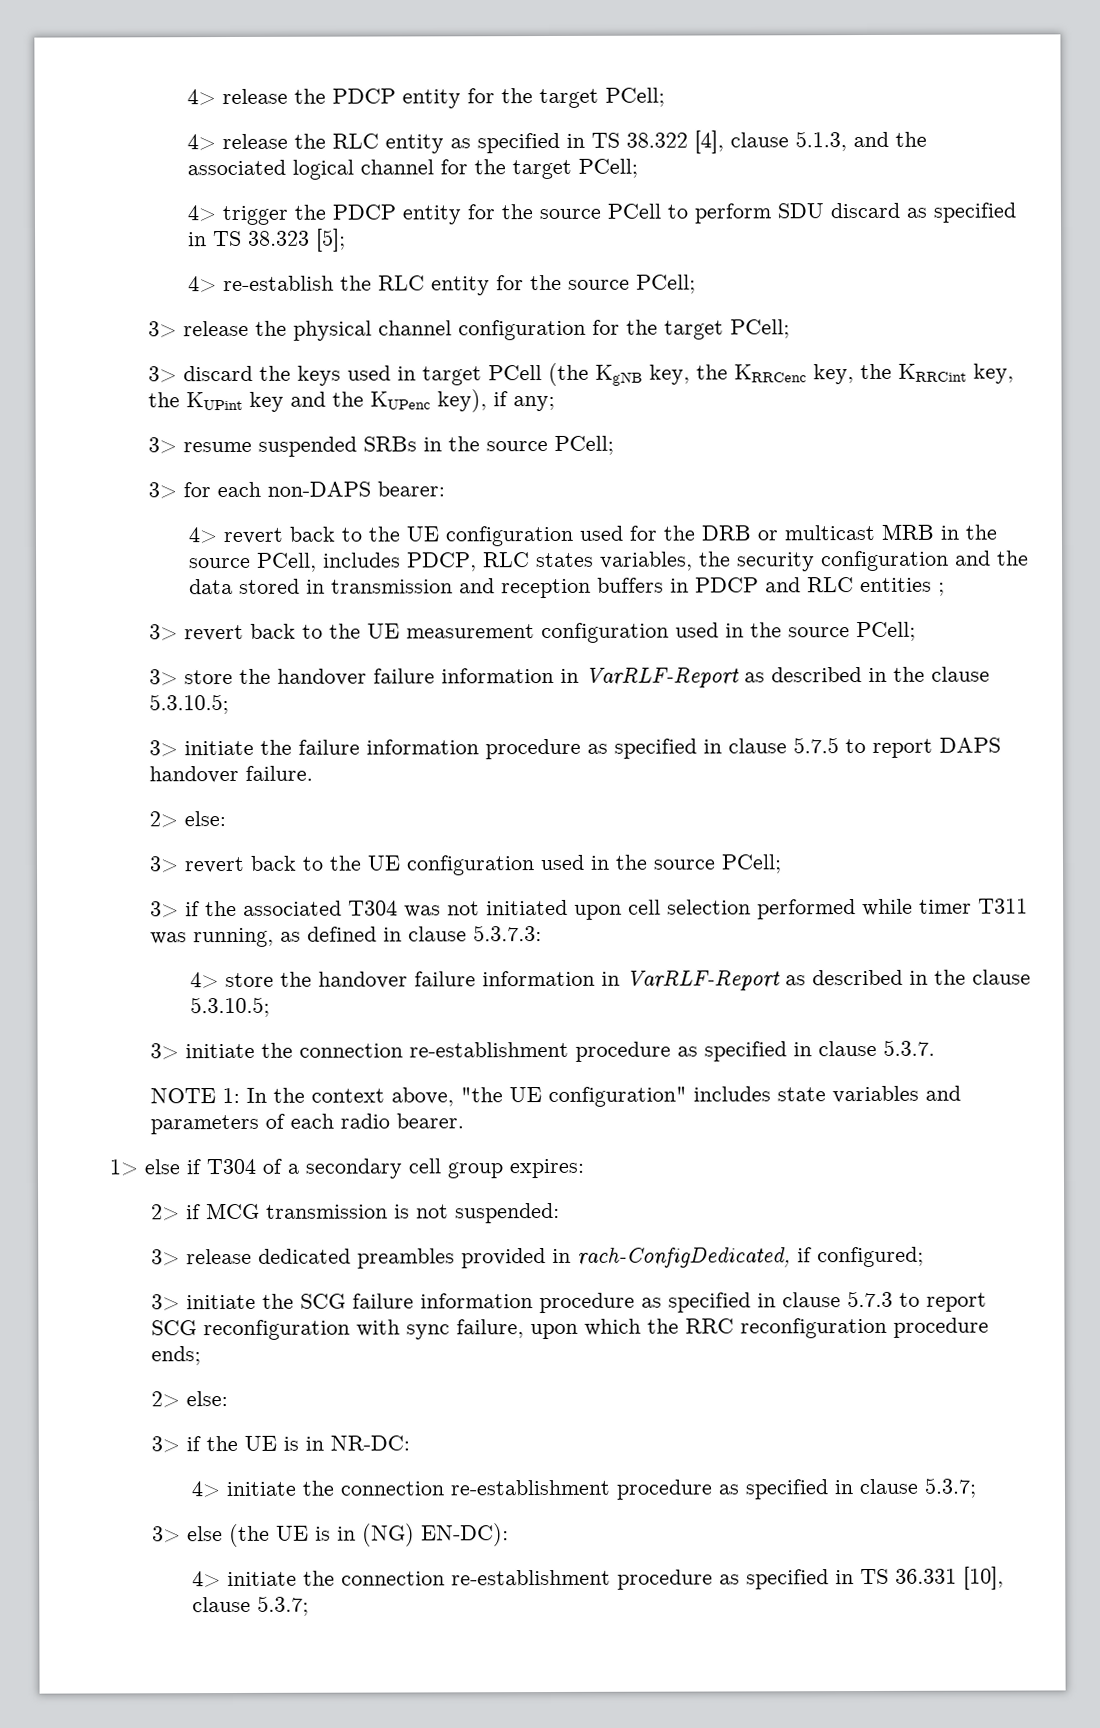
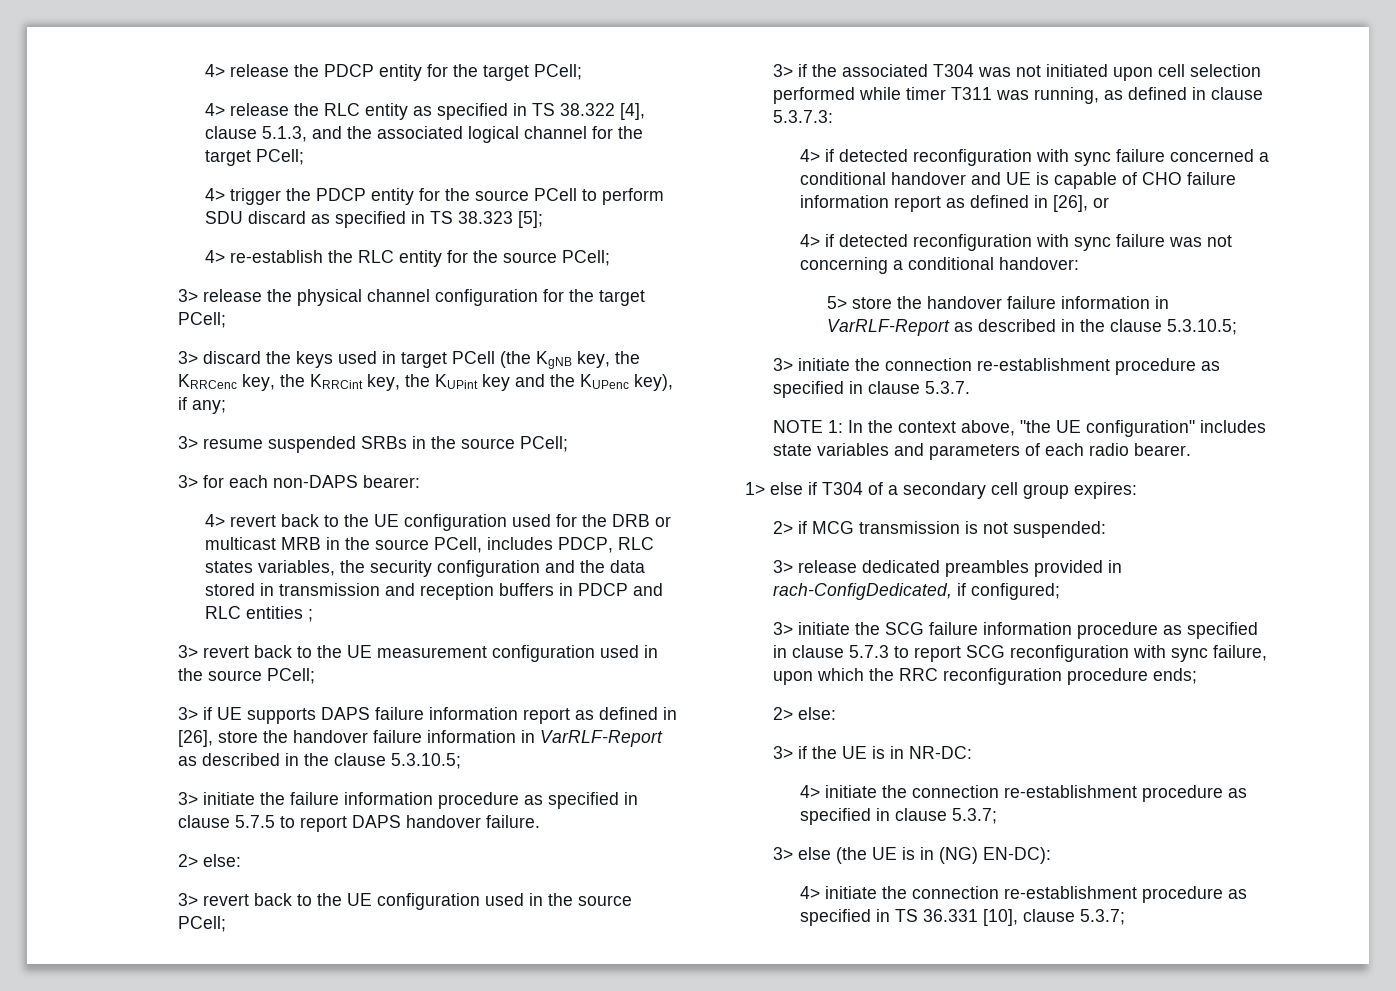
- 3> store the handover failure information in VarRLF-Report as described in the clause 5.3.10.5;
+ 3> if UE supports DAPS failure information report as defined in [26], store the handover failure information in VarRLF-Report as described in the clause 5.3.10.5;
- 4> store the handover failure information in VarRLF-Report as described in the clause 5.3.10.5;
+ 4> if detected reconfiguration with sync failure concerned a conditional handover and UE is capable of CHO failure information report as defined in [26], or
+ 4> if detected reconfiguration with sync failure was not concerning a conditional handover:
+ 5> store the handover failure information in VarRLF-Report as described in the clause 5.3.10.5;

